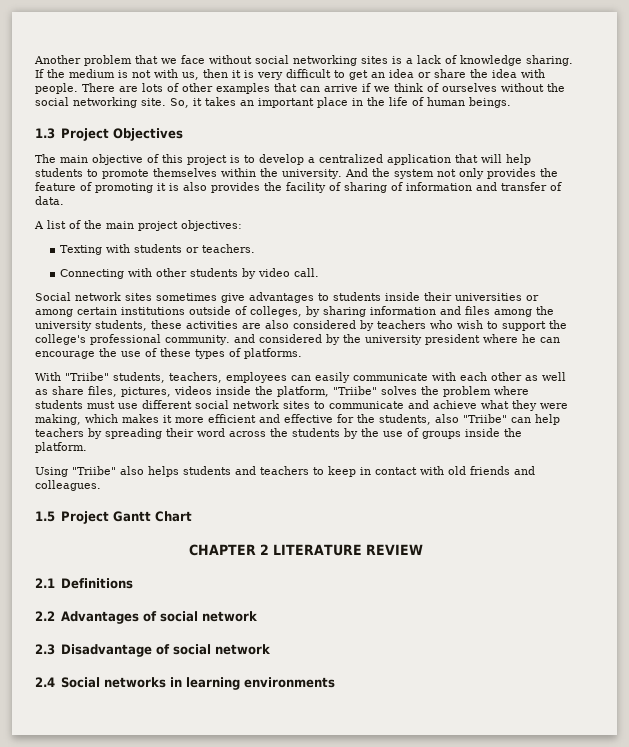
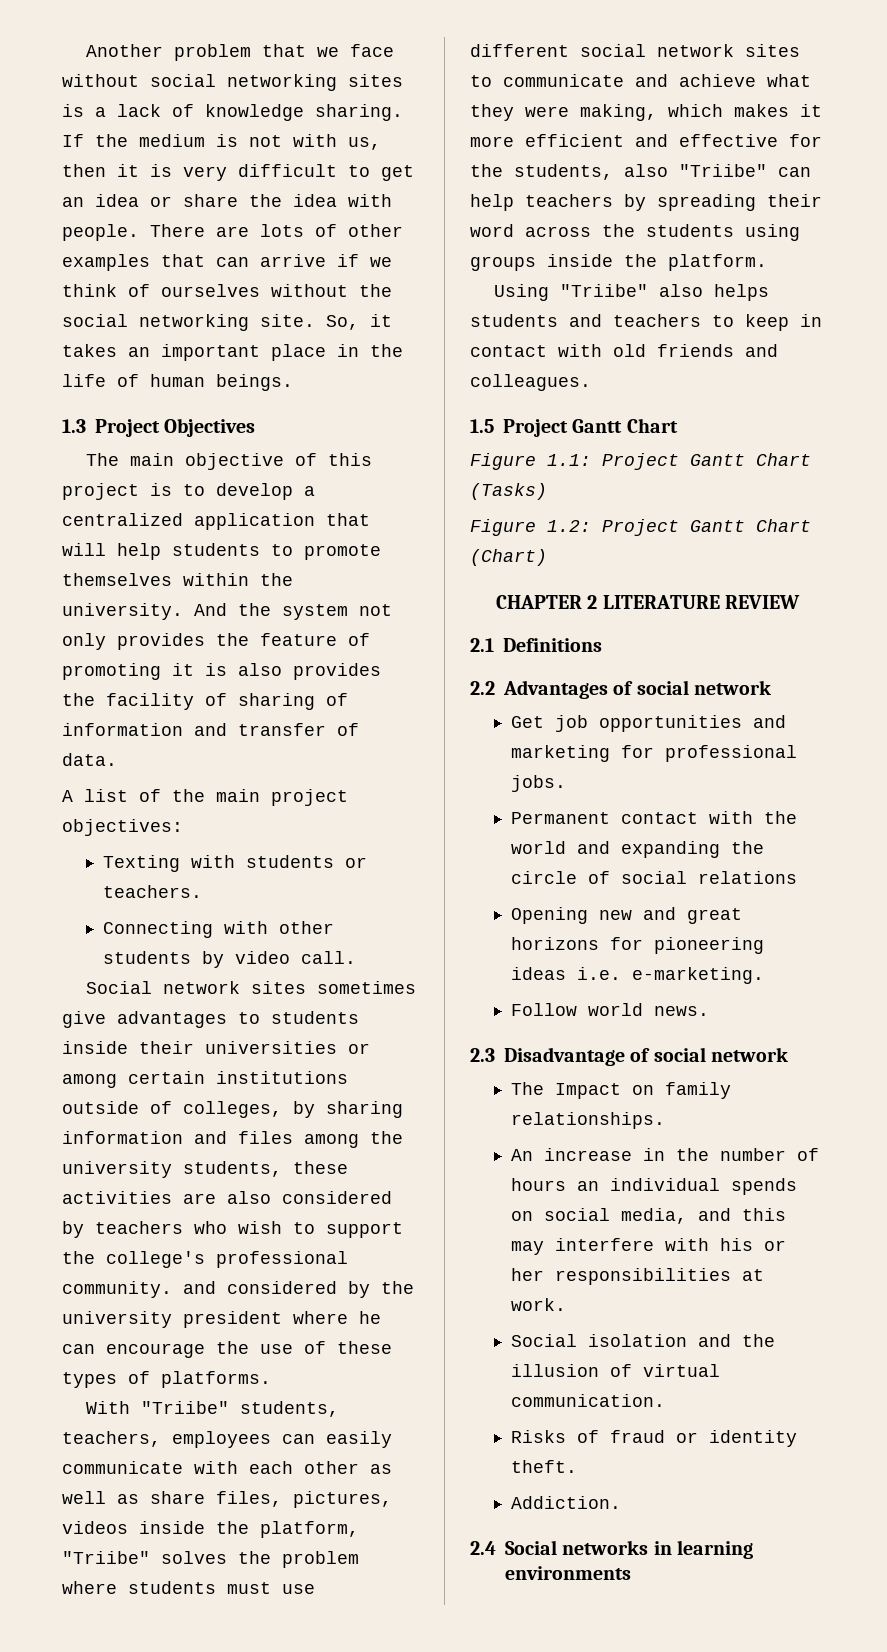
- With "Triibe" students, teachers, employees can easily communicate with each other as well as share files, pictures, videos inside the platform, "Triibe" solves the problem where students must use different social network sites to communicate and achieve what they were making, which makes it more efficient and effective for the students, also "Triibe" can help teachers by spreading their word across the students by the use of groups inside the platform.
+ With "Triibe" students, teachers, employees can easily communicate with each other as well as share files, pictures, videos inside the platform, "Triibe" solves the problem where students must use different social network sites to communicate and achieve what they were making, which makes it more efficient and effective for the students, also "Triibe" can help teachers by spreading their word across the students using groups inside the platform.
+ Figure 1.1: Project Gantt Chart (Tasks)
+ Figure 1.2: Project Gantt Chart (Chart)
+ Get job opportunities and marketing for professional jobs.
+ Permanent contact with the world and expanding the circle of social relations
+ Opening new and great horizons for pioneering ideas i.e. e-marketing.
+ Follow world news.
+ The Impact on family relationships.
+ An increase in the number of hours an individual spends on social media, and this may interfere with his or her responsibilities at work.
+ Social isolation and the illusion of virtual communication.
+ Risks of fraud or identity theft.
+ Addiction.

